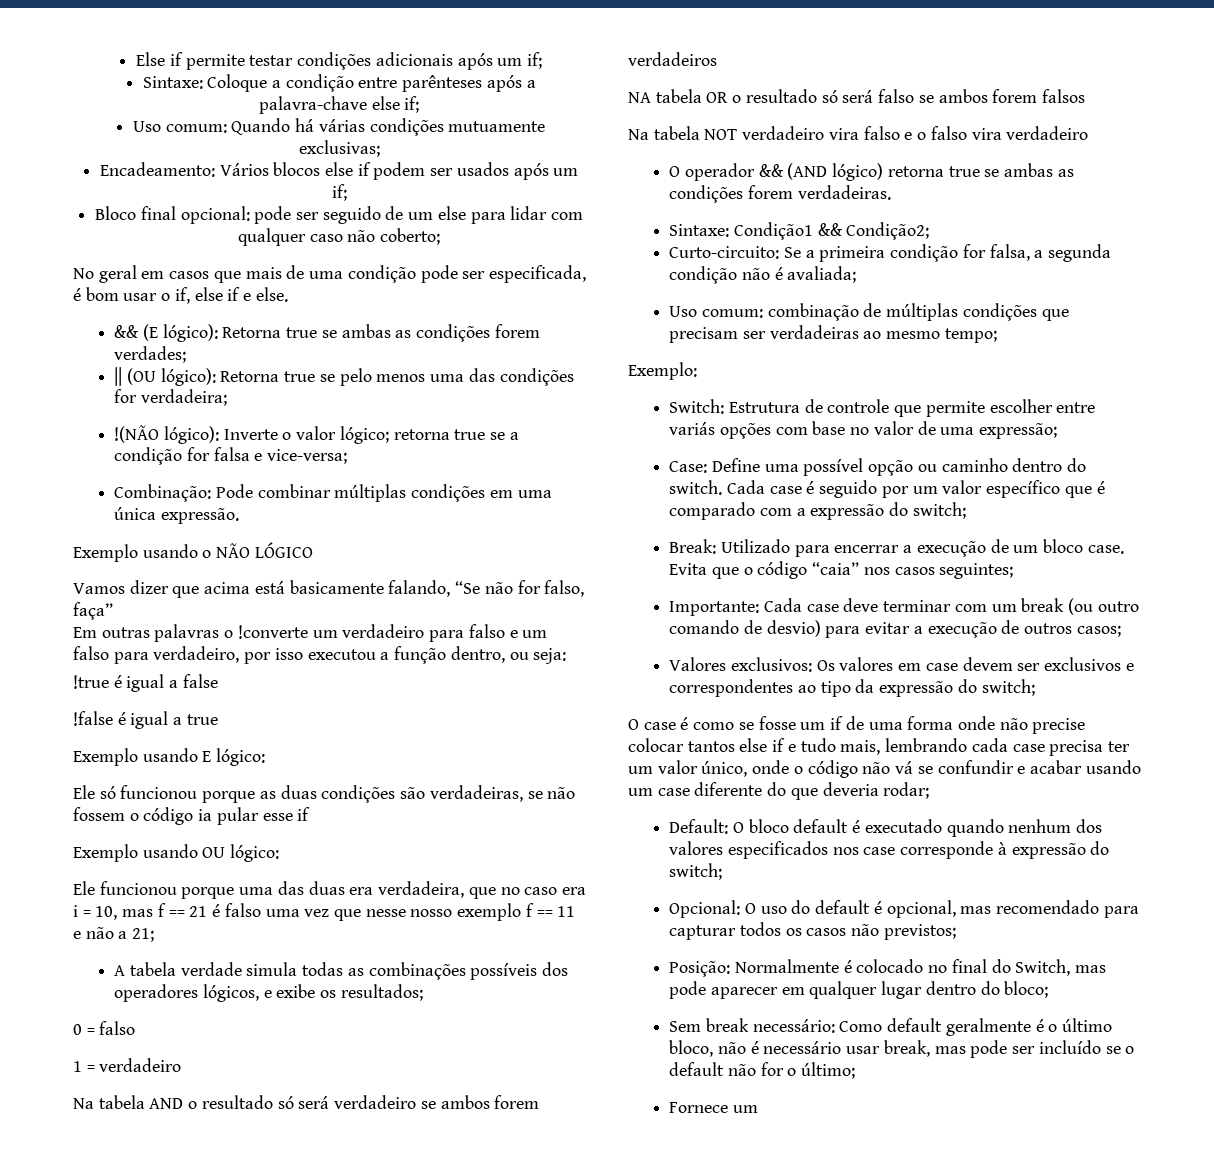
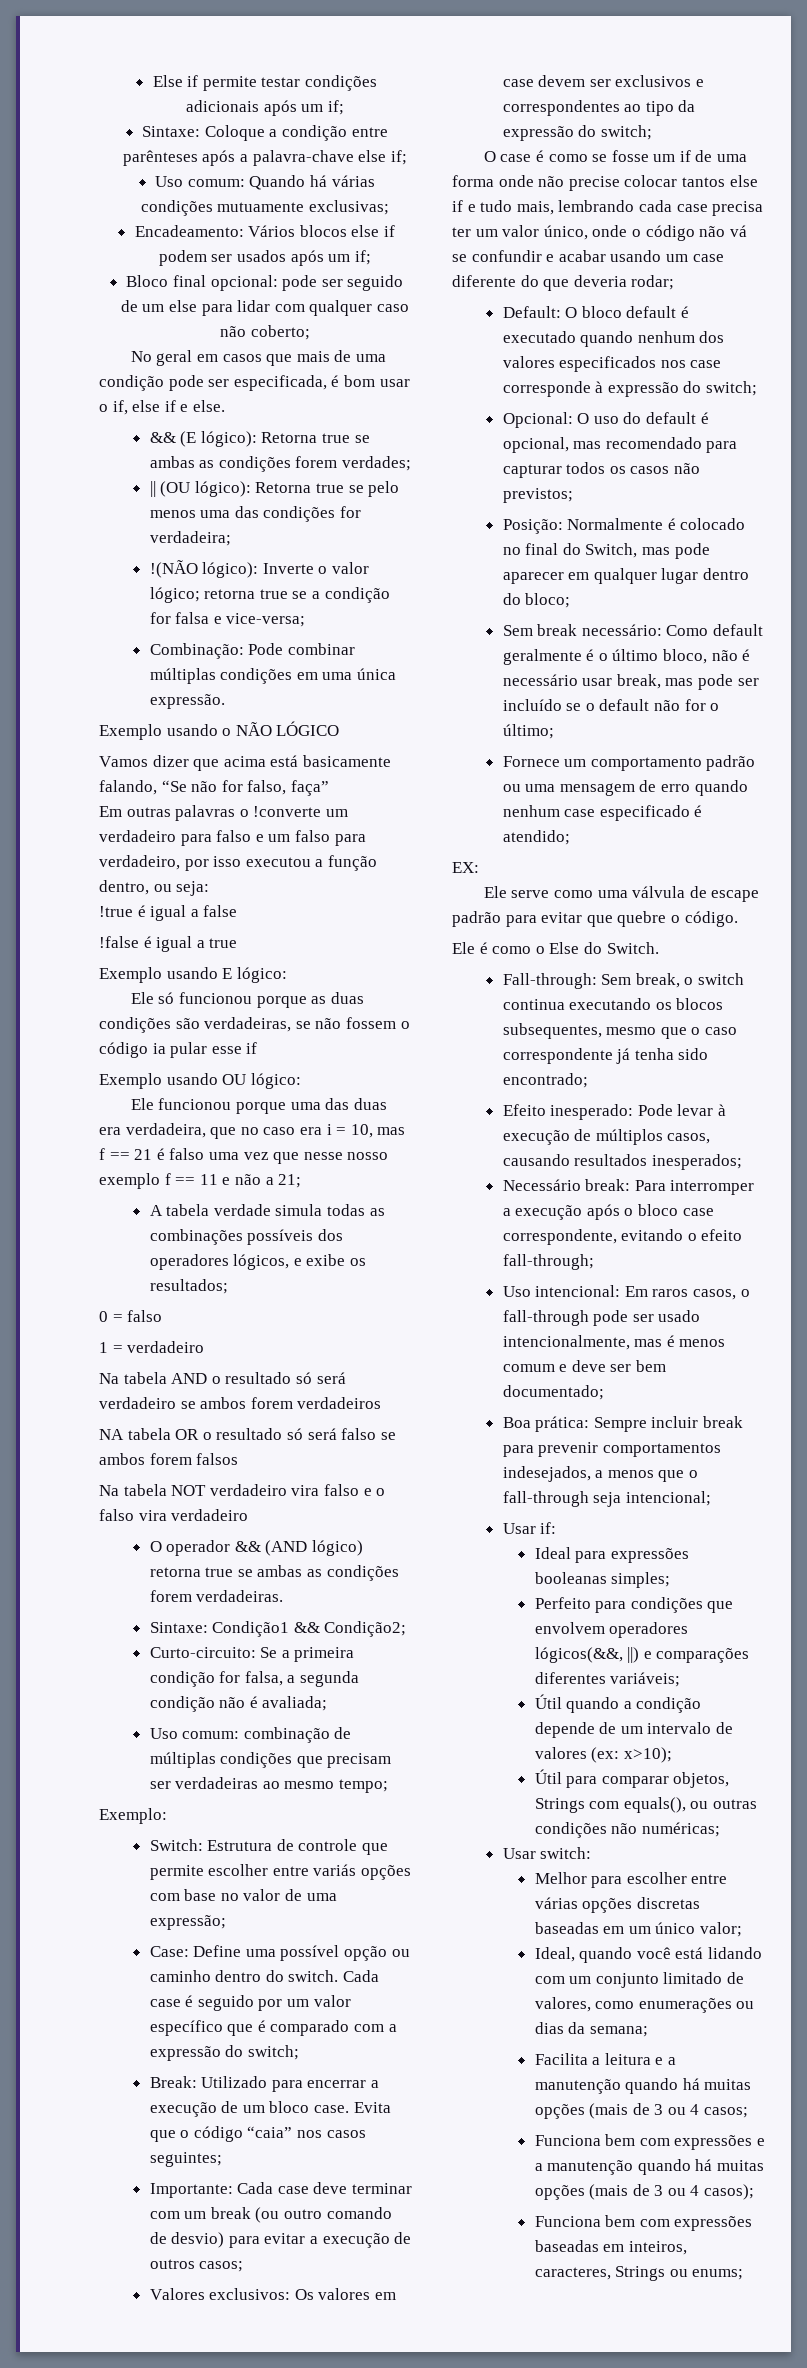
- Fornece um
+ Fornece um comportamento padrão ou uma mensagem de erro quando nenhum case especificado é atendido;
+ EX:
+ Ele serve como uma válvula de escape padrão para evitar que quebre o código.
+ Ele é como o Else do Switch.
+ Fall-through: Sem break, o switch continua executando os blocos subsequentes, mesmo que o caso correspondente já tenha sido encontrado;
+ Efeito inesperado: Pode levar à execução de múltiplos casos, causando resultados inesperados;
+ Necessário break: Para interromper a execução após o bloco case correspondente, evitando o efeito fall-through;
+ Uso intencional: Em raros casos, o fall-through pode ser usado intencionalmente, mas é menos comum e deve ser bem documentado;
+ Boa prática: Sempre incluir break para prevenir comportamentos indesejados, a menos que o fall-through seja intencional;
+ Usar if:
+ Ideal para expressões booleanas simples;
+ Perfeito para condições que envolvem operadores lógicos(&&, ||) e comparações diferentes variáveis;
+ Útil quando a condição depende de um intervalo de valores (ex: x>10);
+ Útil para comparar objetos, Strings com equals(), ou outras condições não numéricas;
+ Usar switch:
+ Melhor para escolher entre várias opções discretas baseadas em um único valor;
+ Ideal, quando você está lidando com um conjunto limitado de valores, como enumerações ou dias da semana;
+ Facilita a leitura e a manutenção quando há muitas opções (mais de 3 ou 4 casos;
+ Funciona bem com expressões e a manutenção quando há muitas opções (mais de 3 ou 4 casos);
+ Funciona bem com expressões baseadas em inteiros, caracteres, Strings ou enums;

